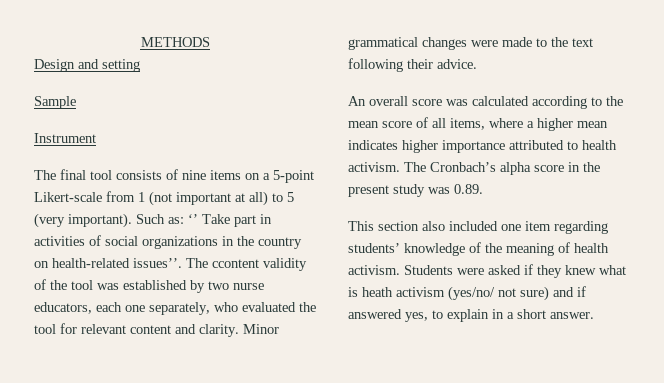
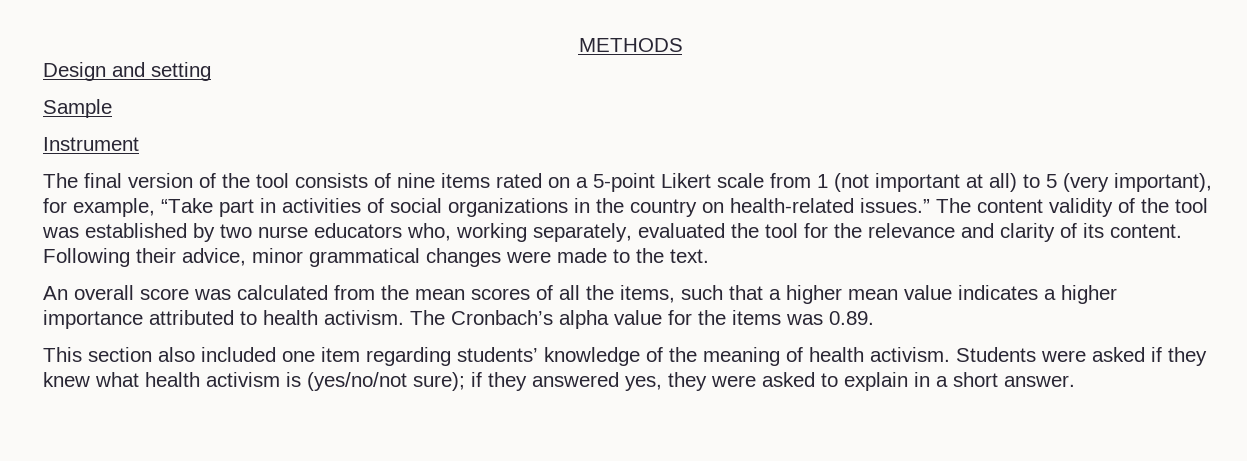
- The final tool consists of nine items on a 5-point Likert-scale from 1 (not important at all) to 5 (very important). Such as: ‘’ Take part in activities of social organizations in the country on health-related issues’’. The ccontent validity of the tool was established by two nurse educators, each one separately, who evaluated the tool for relevant content and clarity. Minor grammatical changes were made to the text following their advice.
+ The final version of the tool consists of nine items rated on a 5-point Likert scale from 1 (not important at all) to 5 (very important), for example, “Take part in activities of social organizations in the country on health-related issues.” The content validity of the tool was established by two nurse educators who, working separately, evaluated the tool for the relevance and clarity of its content. Following their advice, minor grammatical changes were made to the text.
- An overall score was calculated according to the mean score of all items, where a higher mean indicates higher importance attributed to health activism.
+ An overall score was calculated from the mean scores of all the items, such that a higher mean value indicates a higher importance attributed to health activism.
- The Cronbach’s alpha score in the present study was 0.89.
+ The Cronbach’s alpha value for the items was 0.89.
- Students were asked if they knew what is heath activism (yes/no/ not sure) and if answered yes, to explain in a short answer.
+ Students were asked if they knew what health activism is (yes/no/not sure); if they answered yes, they were asked to explain in a short answer.

